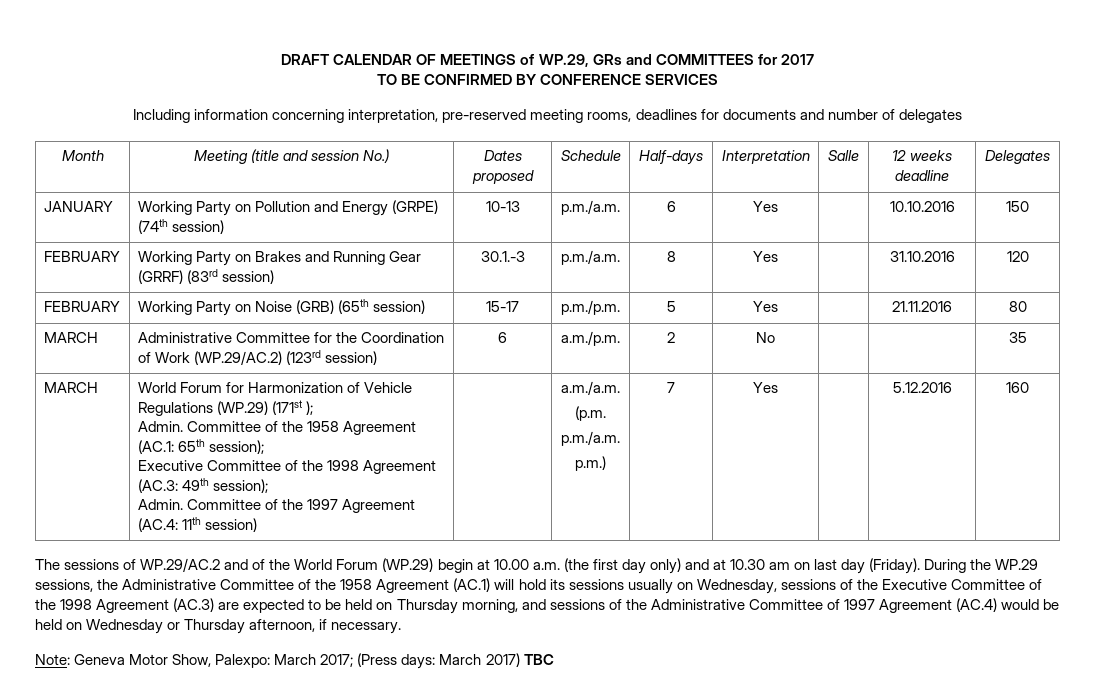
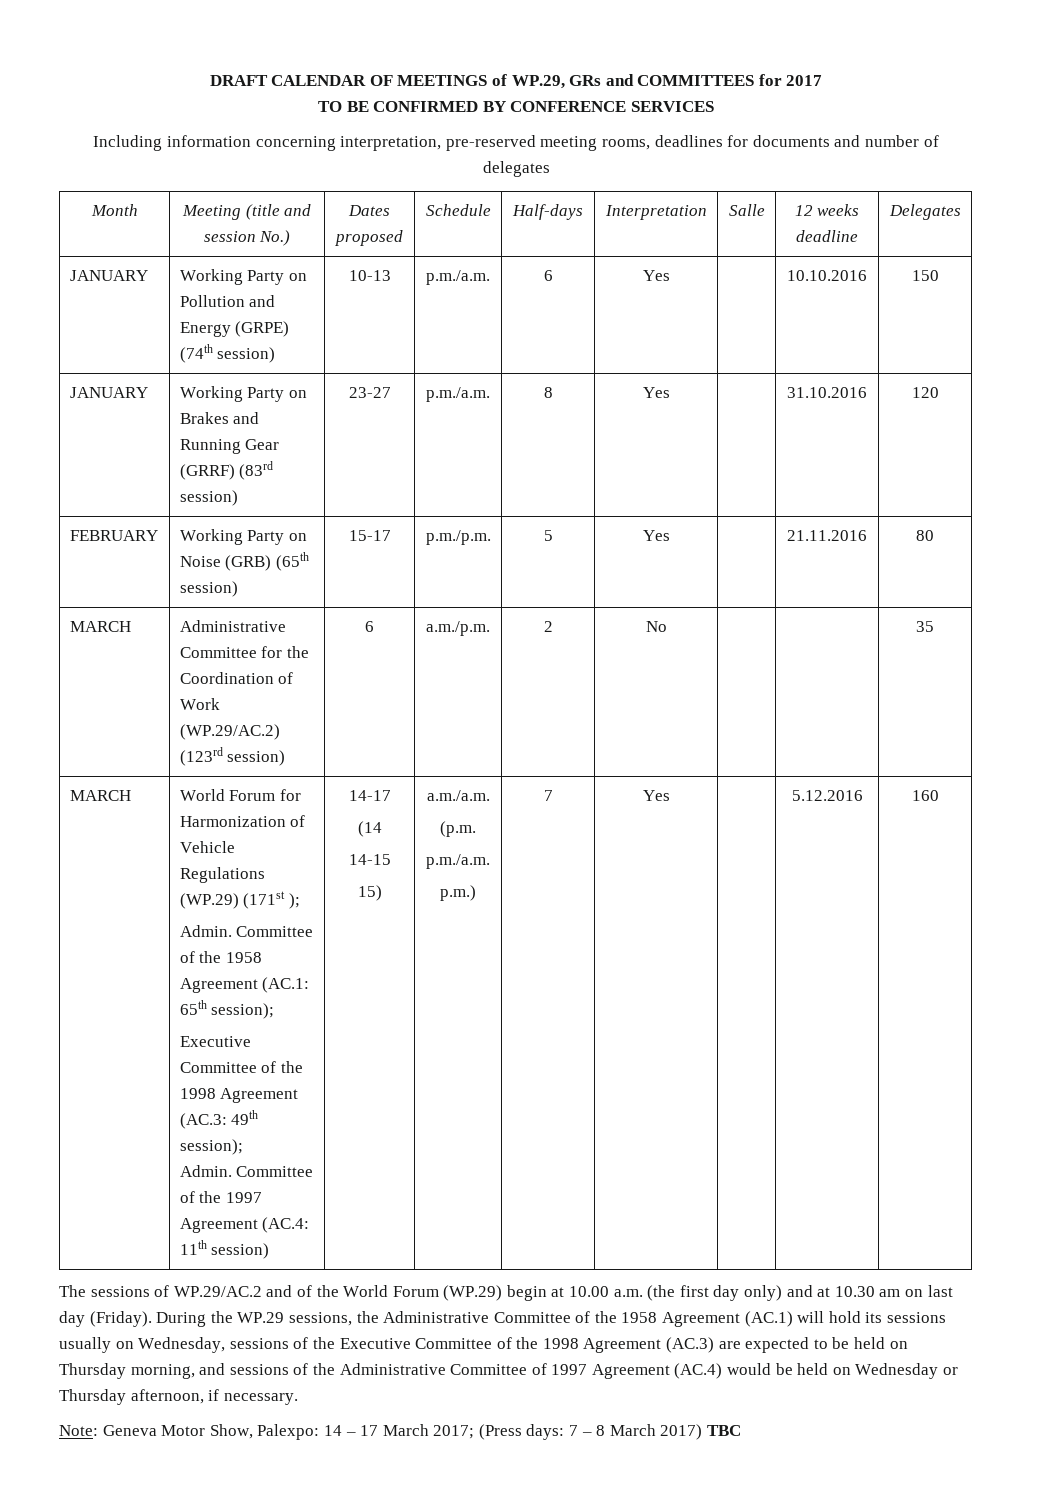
- FEBRUARY | Working Party on Brakes and Running Gear (GRRF) (83rd session) | 30.1.-3 | p.m./a.m. | 8 | Yes | | 31.10.2016 | 120
+ JANUARY | Working Party on Brakes and Running Gear (GRRF) (83rd session) | 23-27 | p.m./a.m. | 8 | Yes | | 31.10.2016 | 120
+ 14-17
+ (14
+ 14-15
+ 15)
- Note: Geneva Motor Show, Palexpo: March 2017; (Press days: March 2017) TBC
+ Note: Geneva Motor Show, Palexpo: 14 – 17 March 2017; (Press days: 7 – 8 March 2017) TBC

